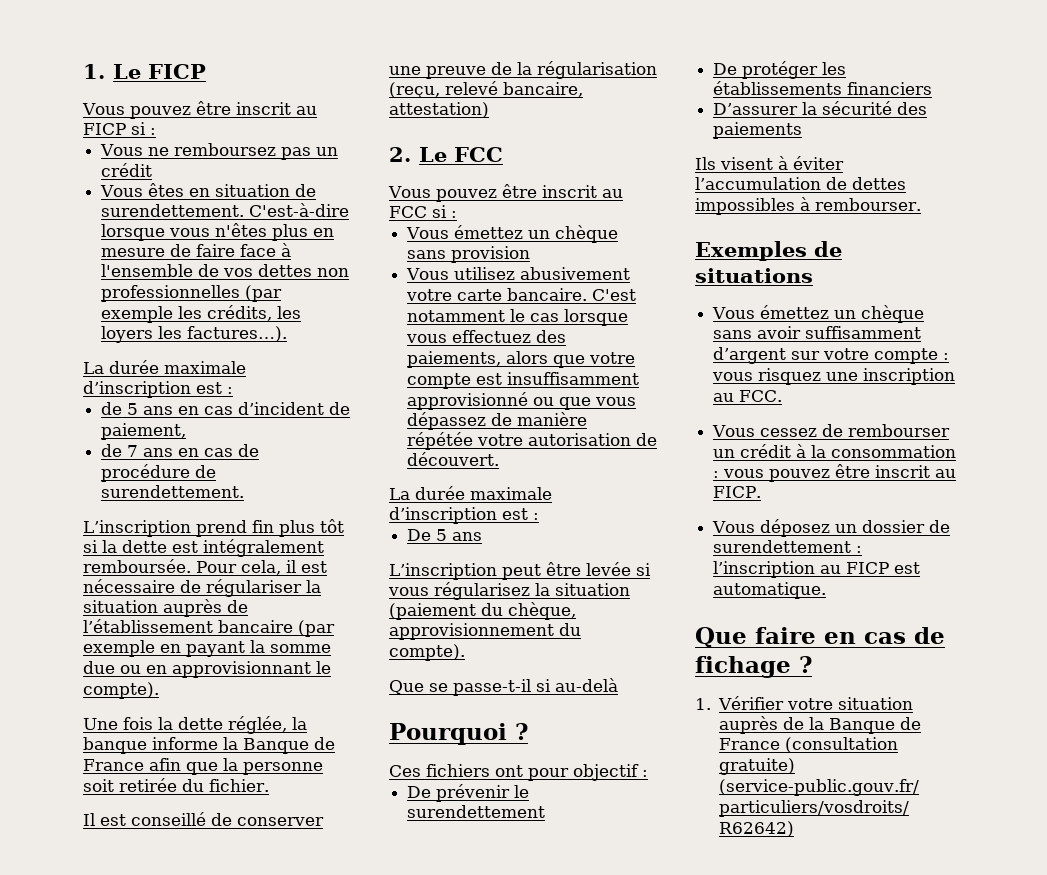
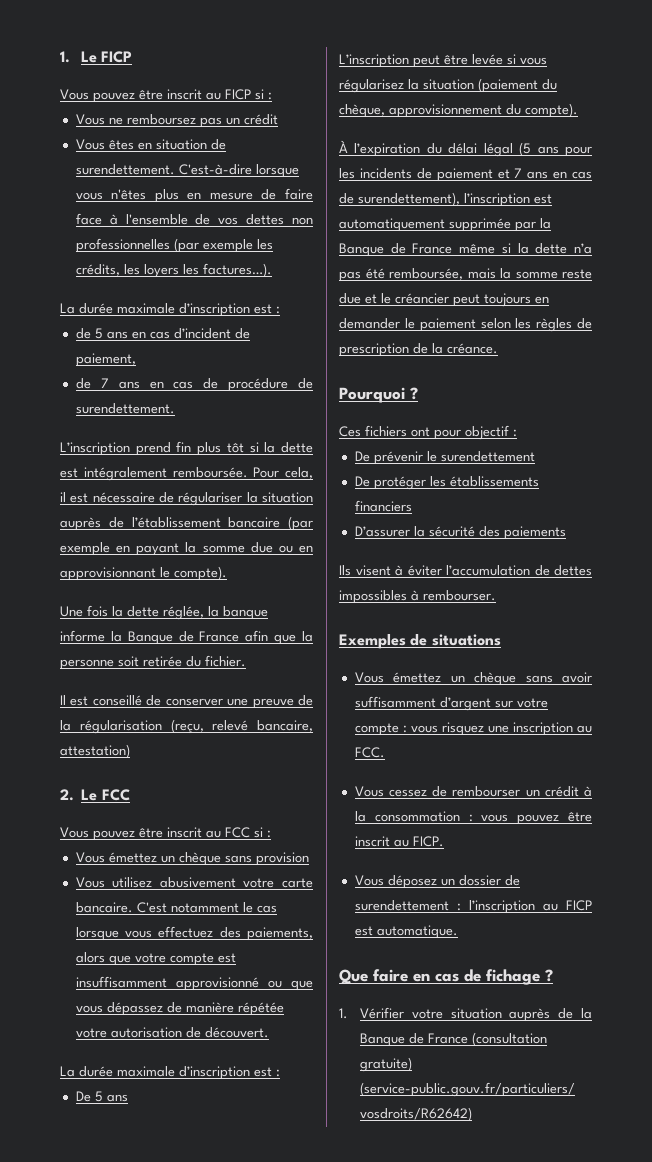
- Que se passe-t-il si au-delà
+ À l’expiration du délai légal (5 ans pour les incidents de paiement et 7 ans en cas de surendettement), l’inscription est automatiquement supprimée par la Banque de France même si la dette n’a pas été remboursée, mais la somme reste due et le créancier peut toujours en demander le paiement selon les règles de prescription de la créance.

